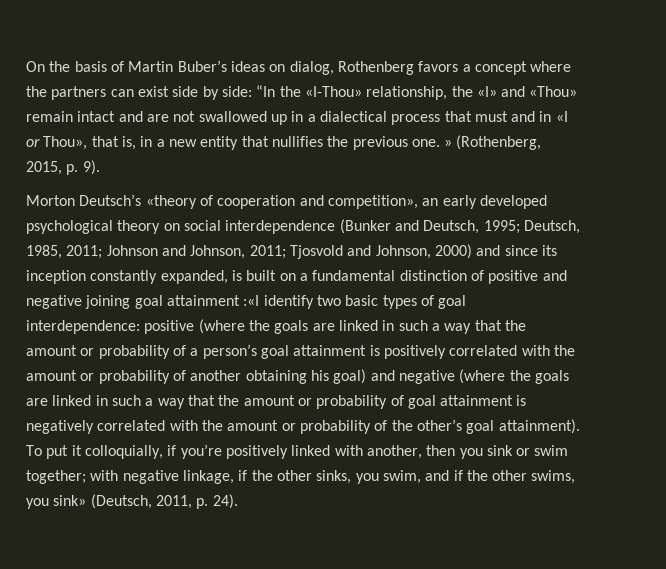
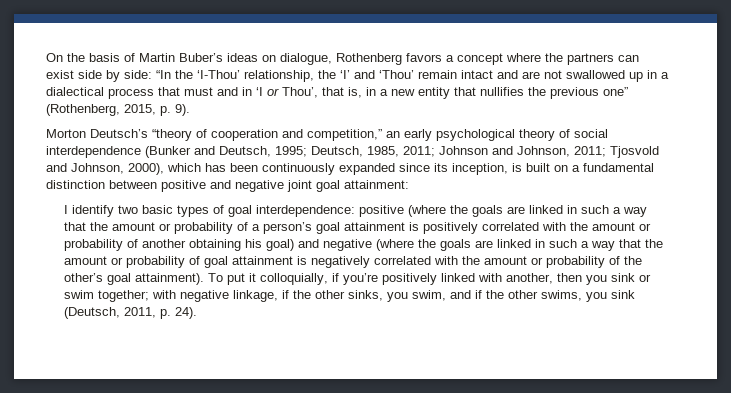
- On the basis of Martin Buber’s ideas on dialog, Rothenberg favors a concept where the partners can exist side by side: “In the «I-Thou» relationship, the «I» and «Thou» remain intact and are not swallowed up in a dialectical process that must and in «I or Thou», that is, in a new entity that nullifies the previous one. » (Rothenberg, 2015, p. 9).
+ On the basis of Martin Buber’s ideas on dialogue, Rothenberg favors a concept where the partners can exist side by side: “In the ‘I-Thou’ relationship, the ‘I’ and ‘Thou’ remain intact and are not swallowed up in a dialectical process that must and in ‘I or Thou’, that is, in a new entity that nullifies the previous one” (Rothenberg, 2015, p. 9).
- Morton Deutsch’s «theory of cooperation and competition», an early developed psychological theory on social interdependence (Bunker and Deutsch, 1995;
+ Morton Deutsch’s “theory of cooperation and competition,” an early psychological theory of social interdependence (Bunker and Deutsch, 1995;
- Tjosvold and Johnson, 2000) and since its inception constantly expanded, is built on a fundamental distinction of positive and negative joining goal attainment :«I identify two basic types of goal interdependence:
+ Tjosvold and Johnson, 2000), which has been continuously expanded since its inception, is built on a fundamental distinction between positive and negative joint goal attainment:
+ I identify two basic types of goal interdependence:
- To put it colloquially, if you’re positively linked with another, then you sink or swim together; with negative linkage, if the other sinks, you swim, and if the other swims, you sink» (Deutsch, 2011, p. 24).
+ To put it colloquially, if you’re positively linked with another, then you sink or swim together; with negative linkage, if the other sinks, you swim, and if the other swims, you sink (Deutsch, 2011, p. 24).

